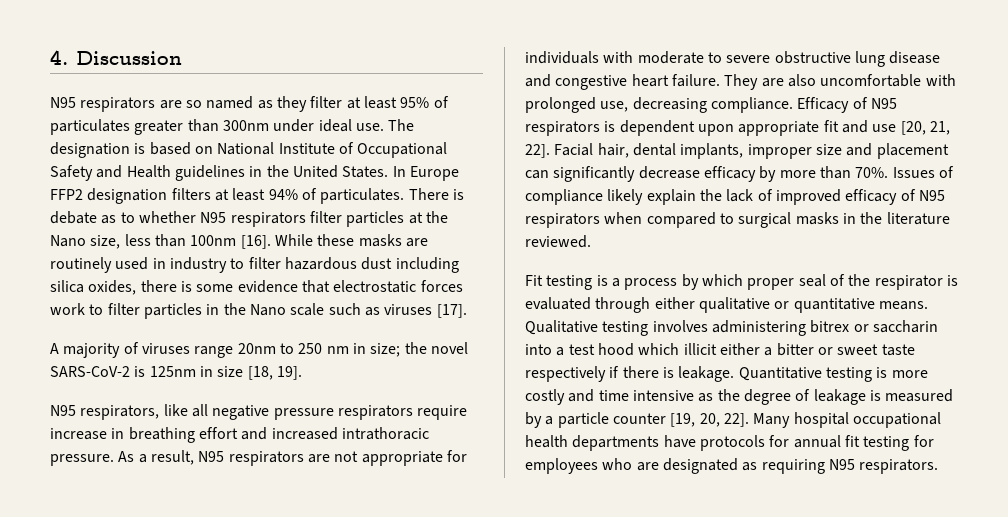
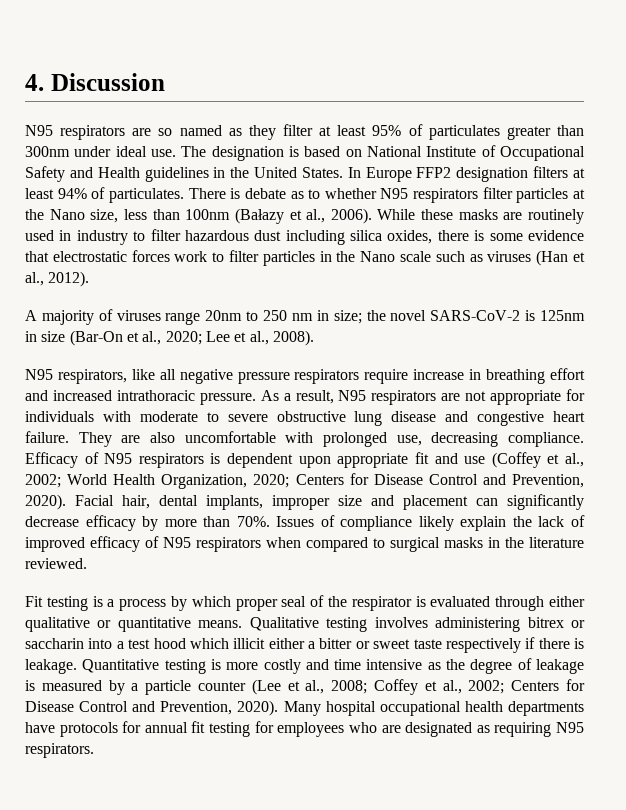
- There is debate as to whether N95 respirators filter particles at the Nano size, less than 100nm [16].
+ There is debate as to whether N95 respirators filter particles at the Nano size, less than 100nm (Bałazy et al., 2006).
- While these masks are routinely used in industry to filter hazardous dust including silica oxides, there is some evidence that electrostatic forces work to filter particles in the Nano scale such as viruses [17].
+ While these masks are routinely used in industry to filter hazardous dust including silica oxides, there is some evidence that electrostatic forces work to filter particles in the Nano scale such as viruses (Han et al., 2012).
- A majority of viruses range 20nm to 250 nm in size; the novel SARS-CoV-2 is 125nm in size [18, 19].
+ A majority of viruses range 20nm to 250 nm in size; the novel SARS-CoV-2 is 125nm in size (Bar-On et al., 2020; Lee et al., 2008).
- Efficacy of N95 respirators is dependent upon appropriate fit and use [20, 21, 22].
+ Efficacy of N95 respirators is dependent upon appropriate fit and use (Coffey et al., 2002; World Health Organization, 2020; Centers for Disease Control and Prevention, 2020).
- Quantitative testing is more costly and time intensive as the degree of leakage is measured by a particle counter [19, 20, 22].
+ Quantitative testing is more costly and time intensive as the degree of leakage is measured by a particle counter (Lee et al., 2008; Coffey et al., 2002; Centers for Disease Control and Prevention, 2020).

